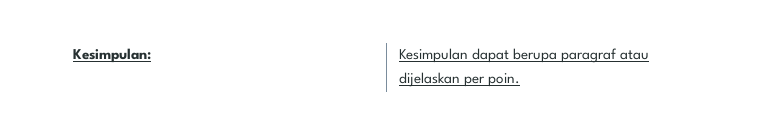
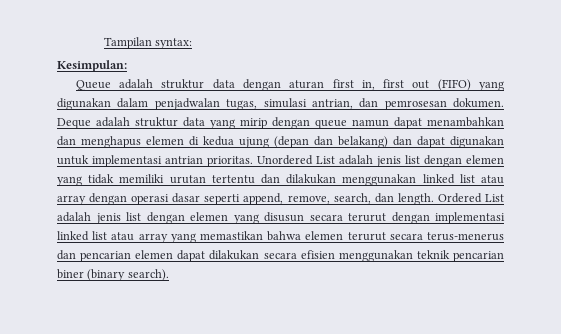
+ Tampilan syntax:
- Kesimpulan dapat berupa paragraf atau dijelaskan per poin.
+ Queue adalah struktur data dengan aturan first in, first out (FIFO) yang digunakan dalam penjadwalan tugas, simulasi antrian, dan pemrosesan dokumen. Deque adalah struktur data yang mirip dengan queue namun dapat menambahkan dan menghapus elemen di kedua ujung (depan dan belakang) dan dapat digunakan untuk implementasi antrian prioritas. Unordered List adalah jenis list dengan elemen yang tidak memiliki urutan tertentu dan dilakukan menggunakan linked list atau array dengan operasi dasar seperti append, remove, search, dan length. Ordered List adalah jenis list dengan elemen yang disusun secara terurut dengan implementasi linked list atau array yang memastikan bahwa elemen terurut secara terus-menerus dan pencarian elemen dapat dilakukan secara efisien menggunakan teknik pencarian biner (binary search).

